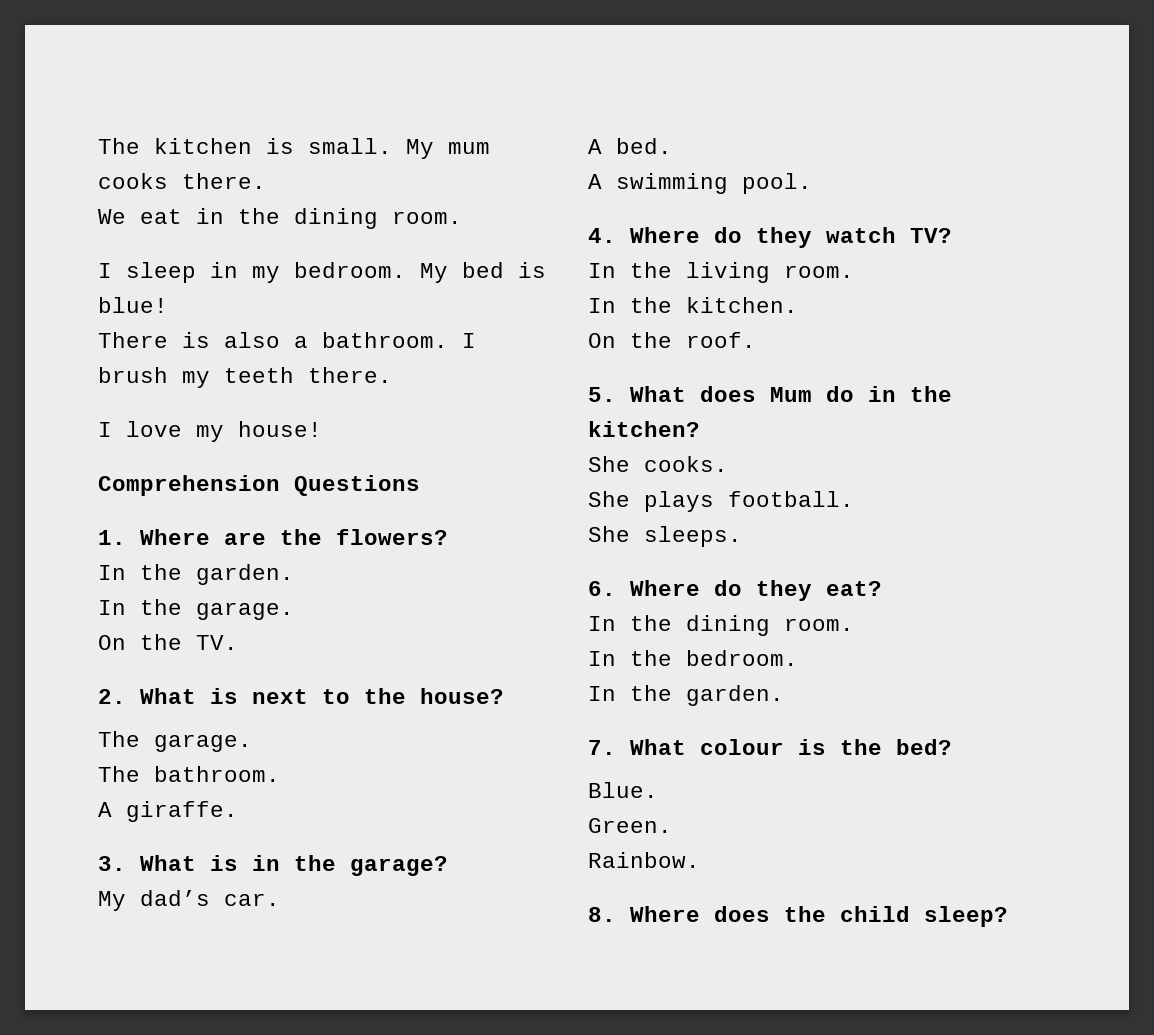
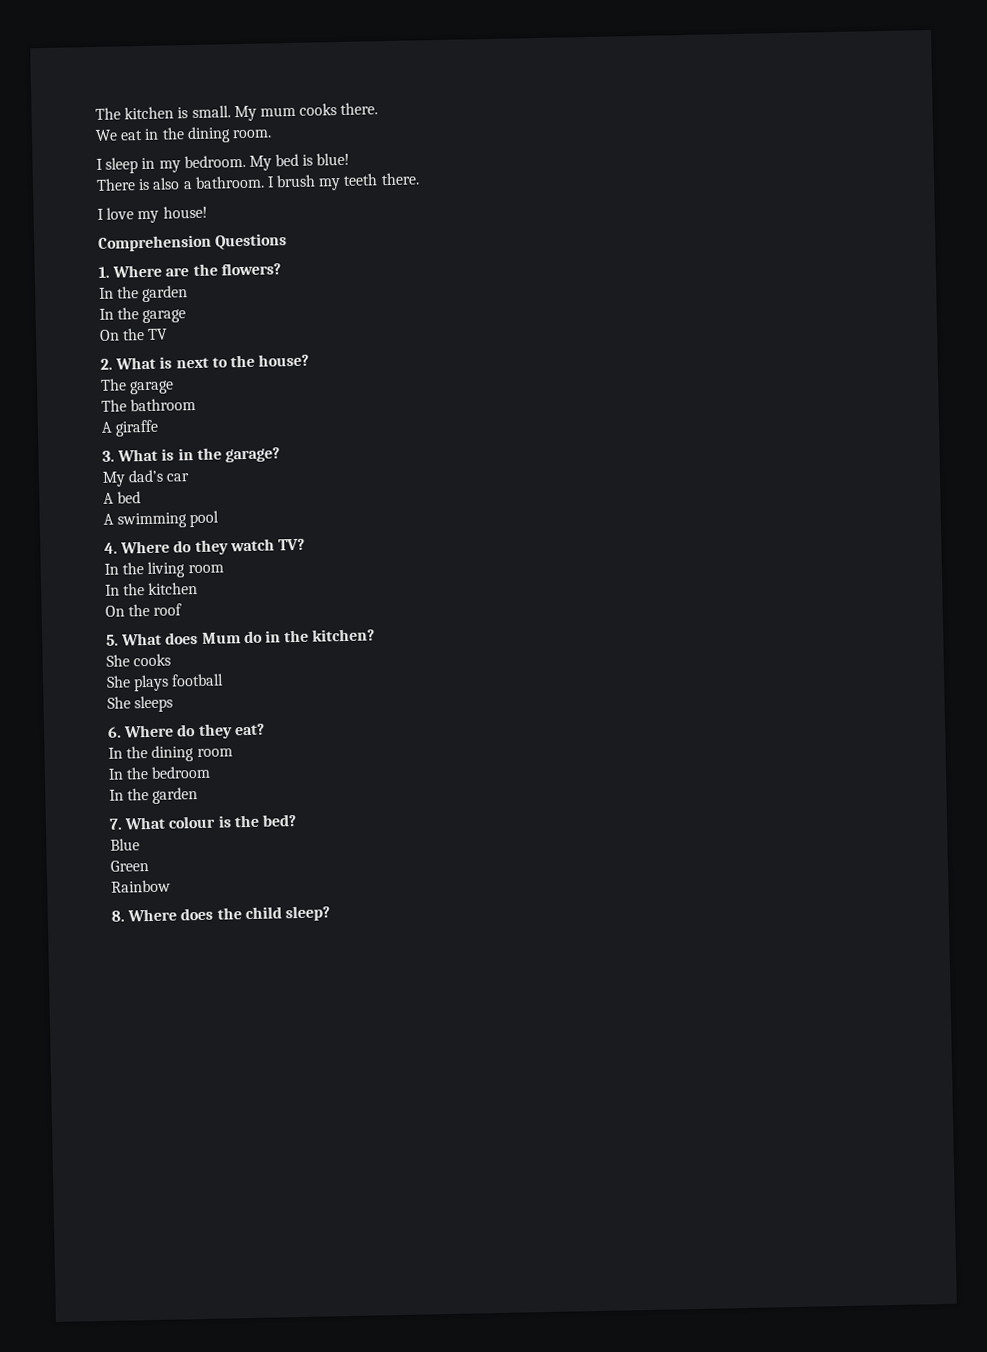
  1. Where are the flowers?
- In the garden.
- In the garage.
- On the TV.
+ In the garden
+ In the garage
+ On the TV
- The garage.
- The bathroom.
- A giraffe.
+ The garage
+ The bathroom
+ A giraffe
- My dad’s car.
- A bed.
+ My dad’s car
+ A bed
- A swimming pool.
+ A swimming pool
- In the living room.
- In the kitchen.
- On the roof.
+ In the living room
+ In the kitchen
+ On the roof
- She cooks.
+ She cooks
- She plays football.
- She sleeps.
+ She plays football
+ She sleeps
- In the dining room.
- In the bedroom.
- In the garden.
+ In the dining room
+ In the bedroom
+ In the garden
- Blue.
- Green.
- Rainbow.
+ Blue
+ Green
+ Rainbow

